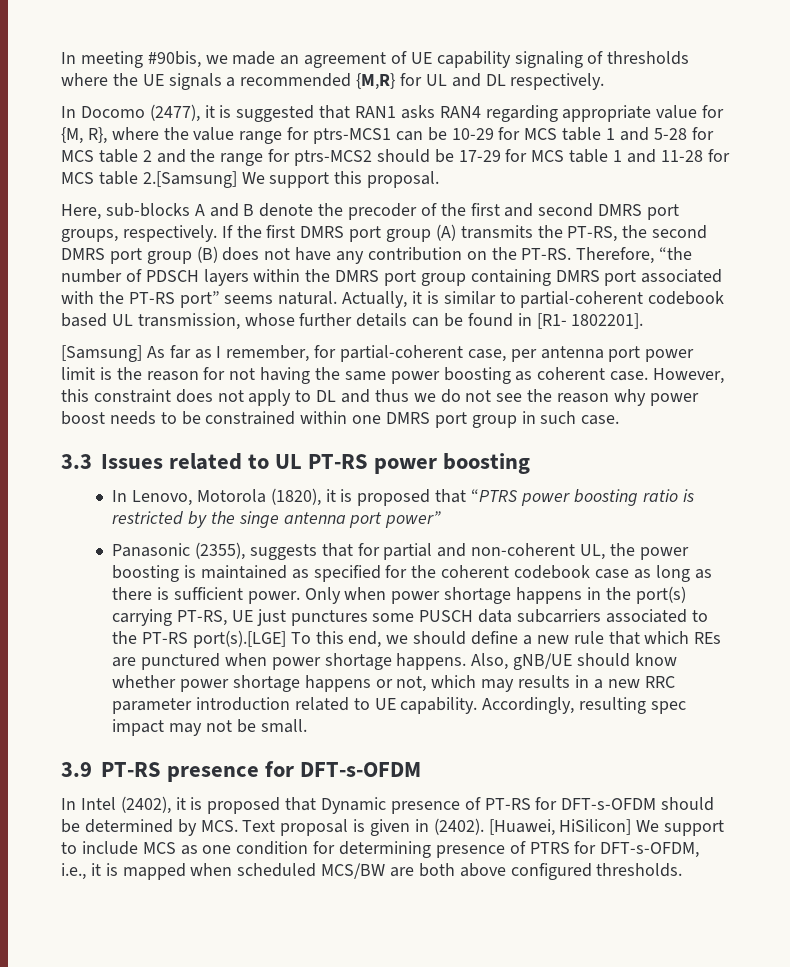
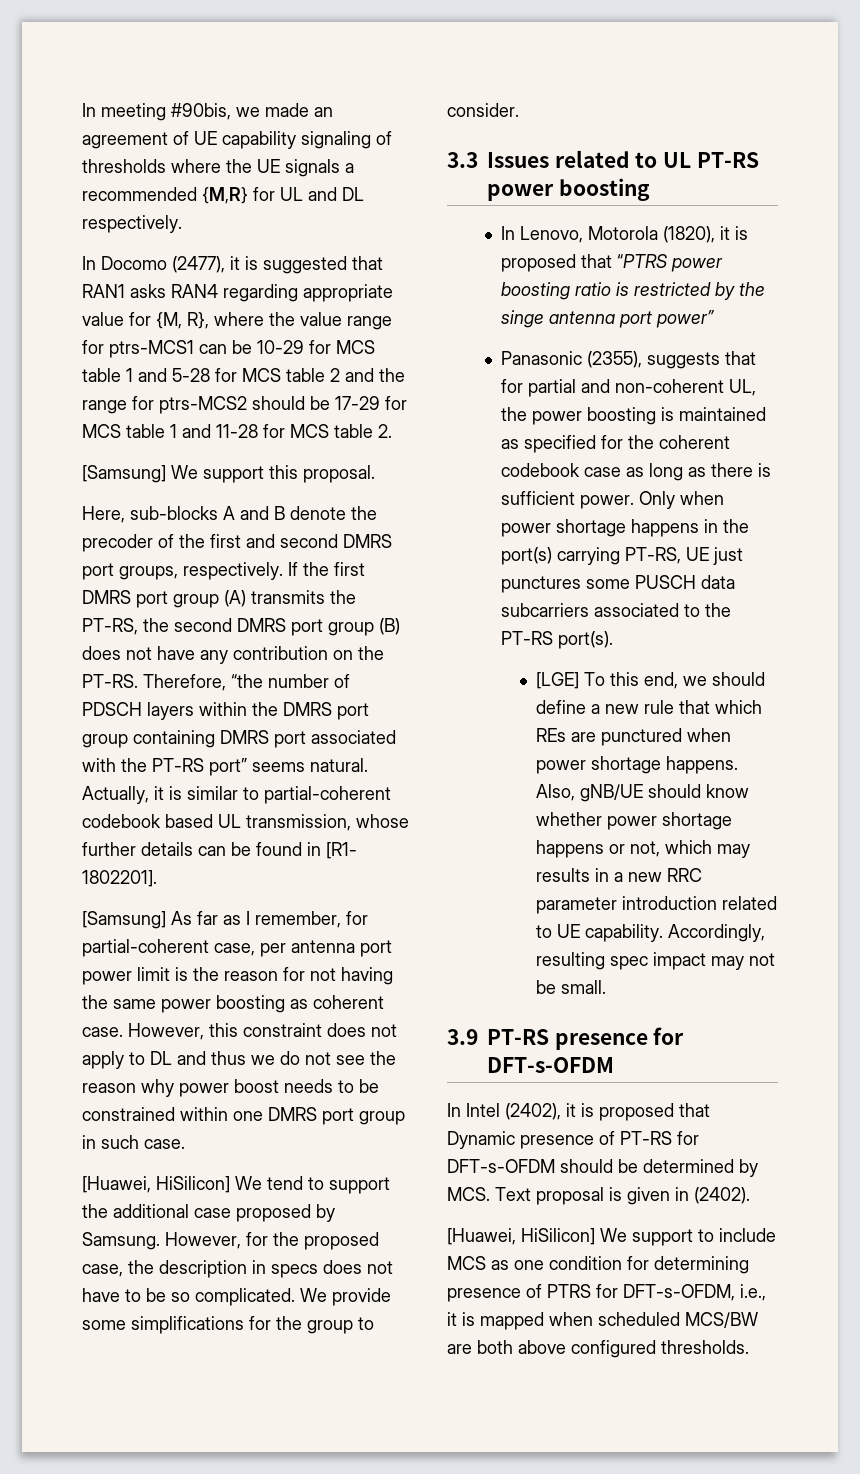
- In Docomo (2477), it is suggested that RAN1 asks RAN4 regarding appropriate value for {M, R}, where the value range for ptrs-MCS1 can be 10-29 for MCS table 1 and 5-28 for MCS table 2 and the range for ptrs-MCS2 should be 17-29 for MCS table 1 and 11-28 for MCS table 2.[Samsung] We support this proposal.
+ In Docomo (2477), it is suggested that RAN1 asks RAN4 regarding appropriate value for {M, R}, where the value range for ptrs-MCS1 can be 10-29 for MCS table 1 and 5-28 for MCS table 2 and the range for ptrs-MCS2 should be 17-29 for MCS table 1 and 11-28 for MCS table 2.
+ [Samsung] We support this proposal.
+ [Huawei, HiSilicon] We tend to support the additional case proposed by Samsung. However, for the proposed case, the description in specs does not have to be so complicated. We provide some simplifications for the group to consider.
- Only when power shortage happens in the port(s) carrying PT-RS, UE just punctures some PUSCH data subcarriers associated to the PT-RS port(s).[LGE] To this end, we should define a new rule that which REs are punctured when power shortage happens.
+ Only when power shortage happens in the port(s) carrying PT-RS, UE just punctures some PUSCH data subcarriers associated to the PT-RS port(s).
+ [LGE] To this end, we should define a new rule that which REs are punctured when power shortage happens.
- In Intel (2402), it is proposed that Dynamic presence of PT-RS for DFT-s-OFDM should be determined by MCS. Text proposal is given in (2402). [Huawei, HiSilicon] We support to include MCS as one condition for determining presence of PTRS for DFT-s-OFDM, i.e., it is mapped when scheduled MCS/BW are both above configured thresholds.
+ In Intel (2402), it is proposed that Dynamic presence of PT-RS for DFT-s-OFDM should be determined by MCS. Text proposal is given in (2402).
+ [Huawei, HiSilicon] We support to include MCS as one condition for determining presence of PTRS for DFT-s-OFDM, i.e., it is mapped when scheduled MCS/BW are both above configured thresholds.

